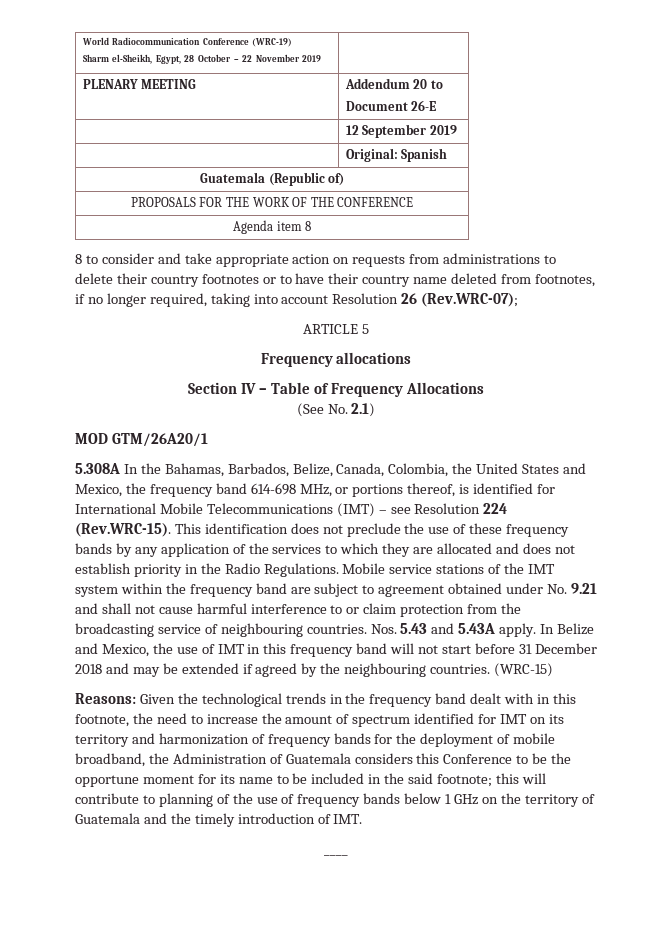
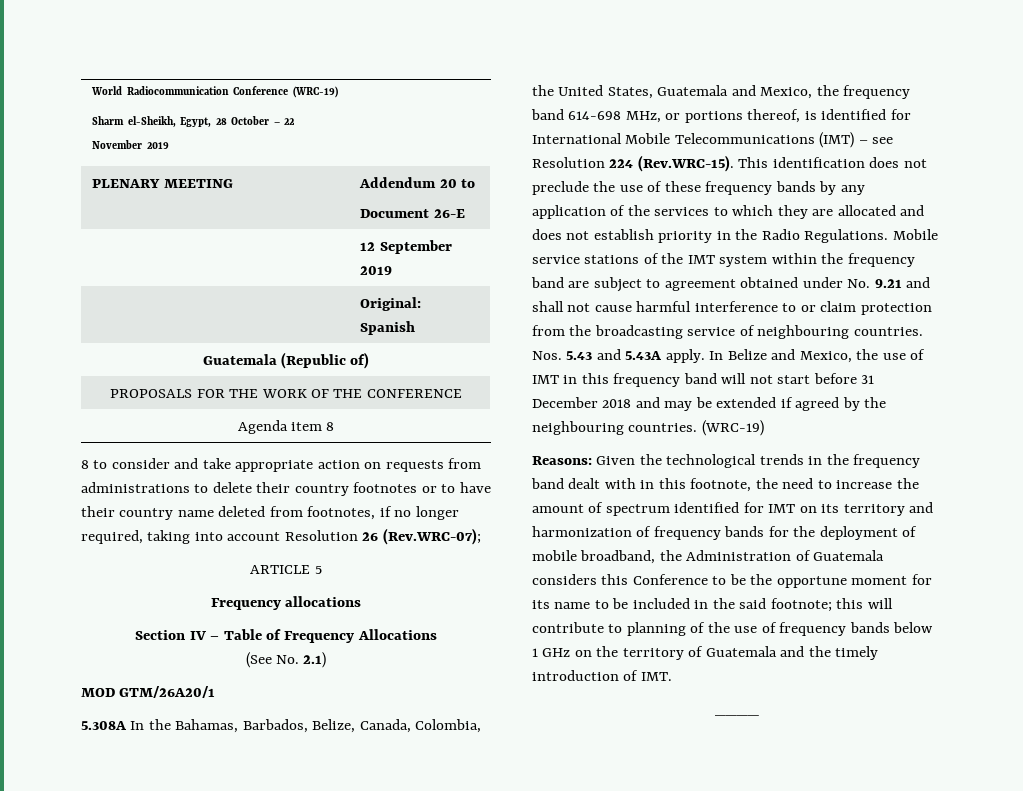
- 5.308A In the Bahamas, Barbados, Belize, Canada, Colombia, the United States and Mexico, the frequency band 614-698 MHz, or portions thereof, is identified for International Mobile Telecommunications (IMT) – see Resolution 224 (Rev.WRC-15). This identification does not preclude the use of these frequency bands by any application of the services to which they are allocated and does not establish priority in the Radio Regulations.
+ 5.308A In the Bahamas, Barbados, Belize, Canada, Colombia, the United States, Guatemala and Mexico, the frequency band 614-698 MHz, or portions thereof, is identified for International Mobile Telecommunications (IMT) – see Resolution 224 (Rev.WRC-15). This identification does not preclude the use of these frequency bands by any application of the services to which they are allocated and does not establish priority in the Radio Regulations.
- In Belize and Mexico, the use of IMT in this frequency band will not start before 31 December 2018 and may be extended if agreed by the neighbouring countries. (WRC-15)
+ In Belize and Mexico, the use of IMT in this frequency band will not start before 31 December 2018 and may be extended if agreed by the neighbouring countries. (WRC-19)

